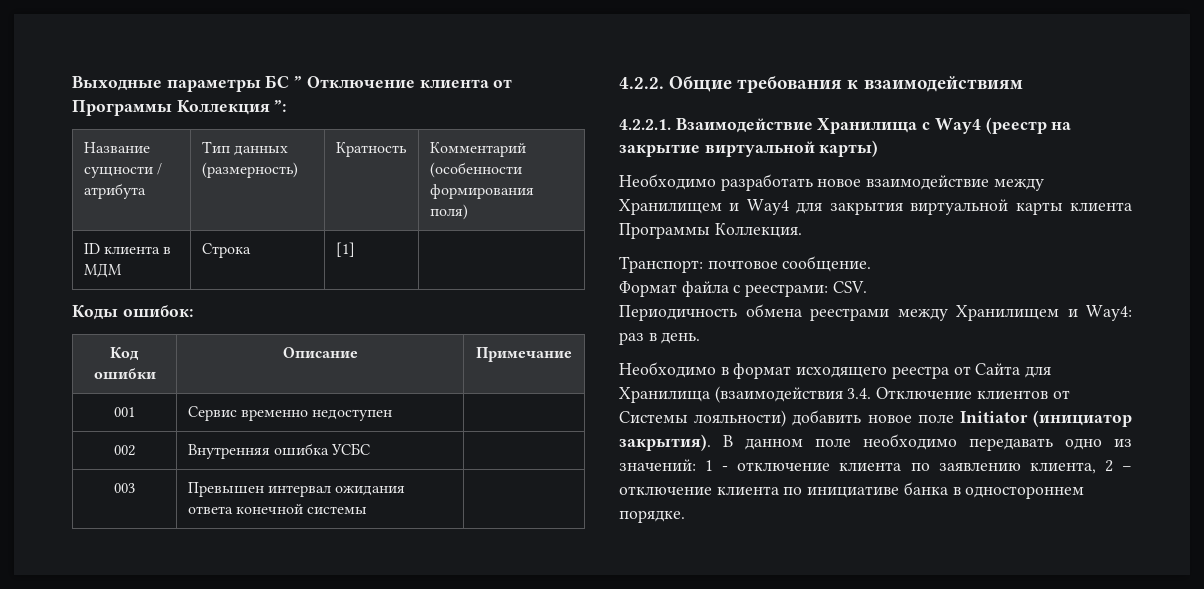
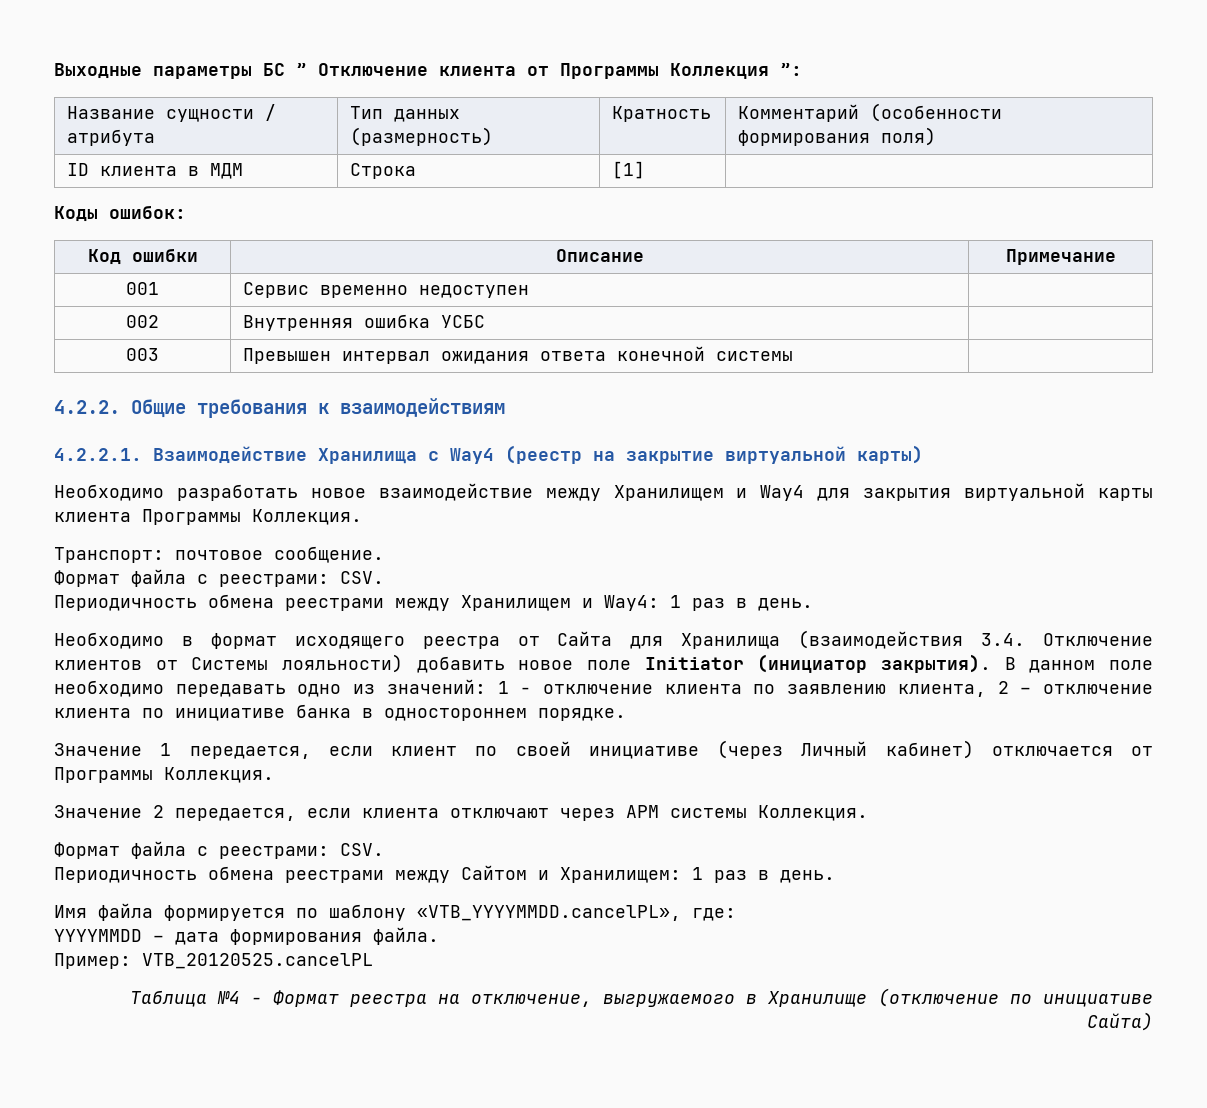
- Периодичность обмена реестрами между Хранилищем и Way4: раз в день.
+ Периодичность обмена реестрами между Хранилищем и Way4: 1 раз в день.
+ Значение 1 передается, если клиент по своей инициативе (через Личный кабинет) отключается от Программы Коллекция.
+ Значение 2 передается, если клиента отключают через АРМ системы Коллекция.
+ Формат файла с реестрами: CSV.
+ Периодичность обмена реестрами между Сайтом и Хранилищем: 1 раз в день.
+ Имя файла формируется по шаблону «VTB_YYYYMMDD.cancelPL», где:
+ YYYYMMDD – дата формирования файла.
+ Пример: VTB_20120525.cancelPL
+ Таблица №4 - Формат реестра на отключение, выгружаемого в Хранилище (отключение по инициативе Сайта)

